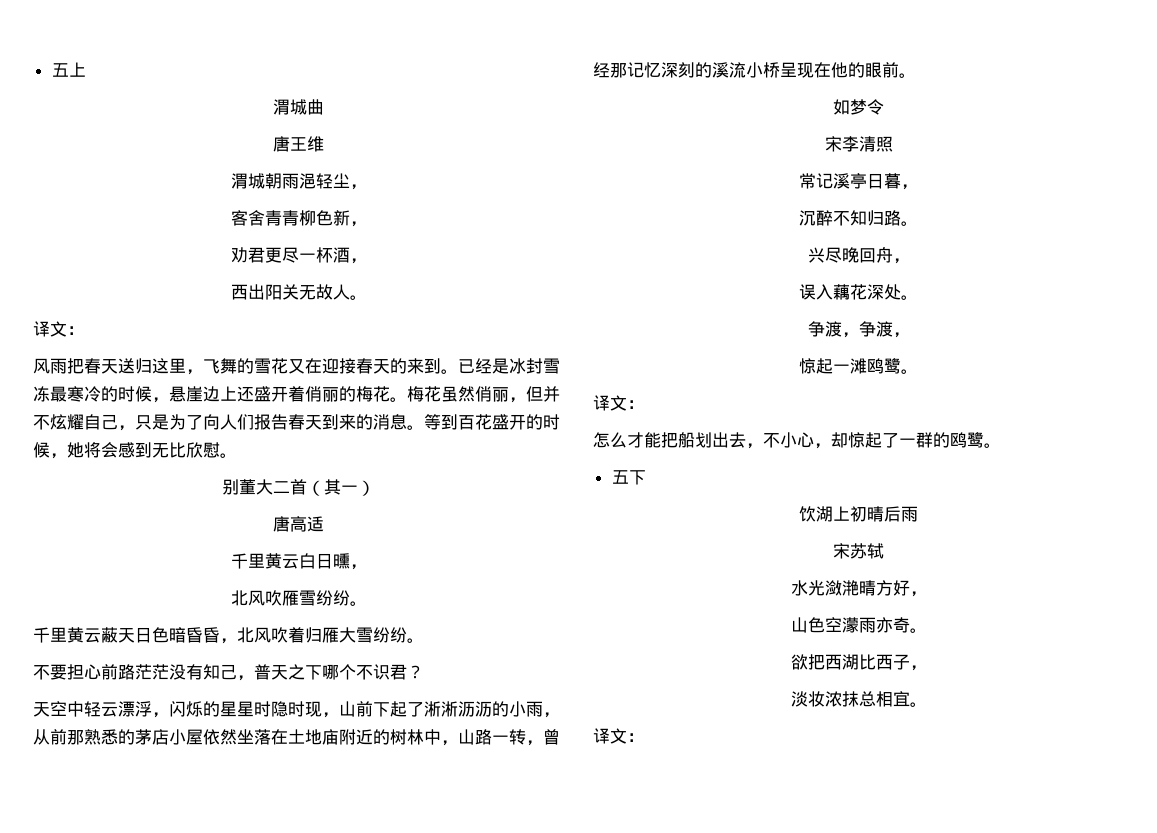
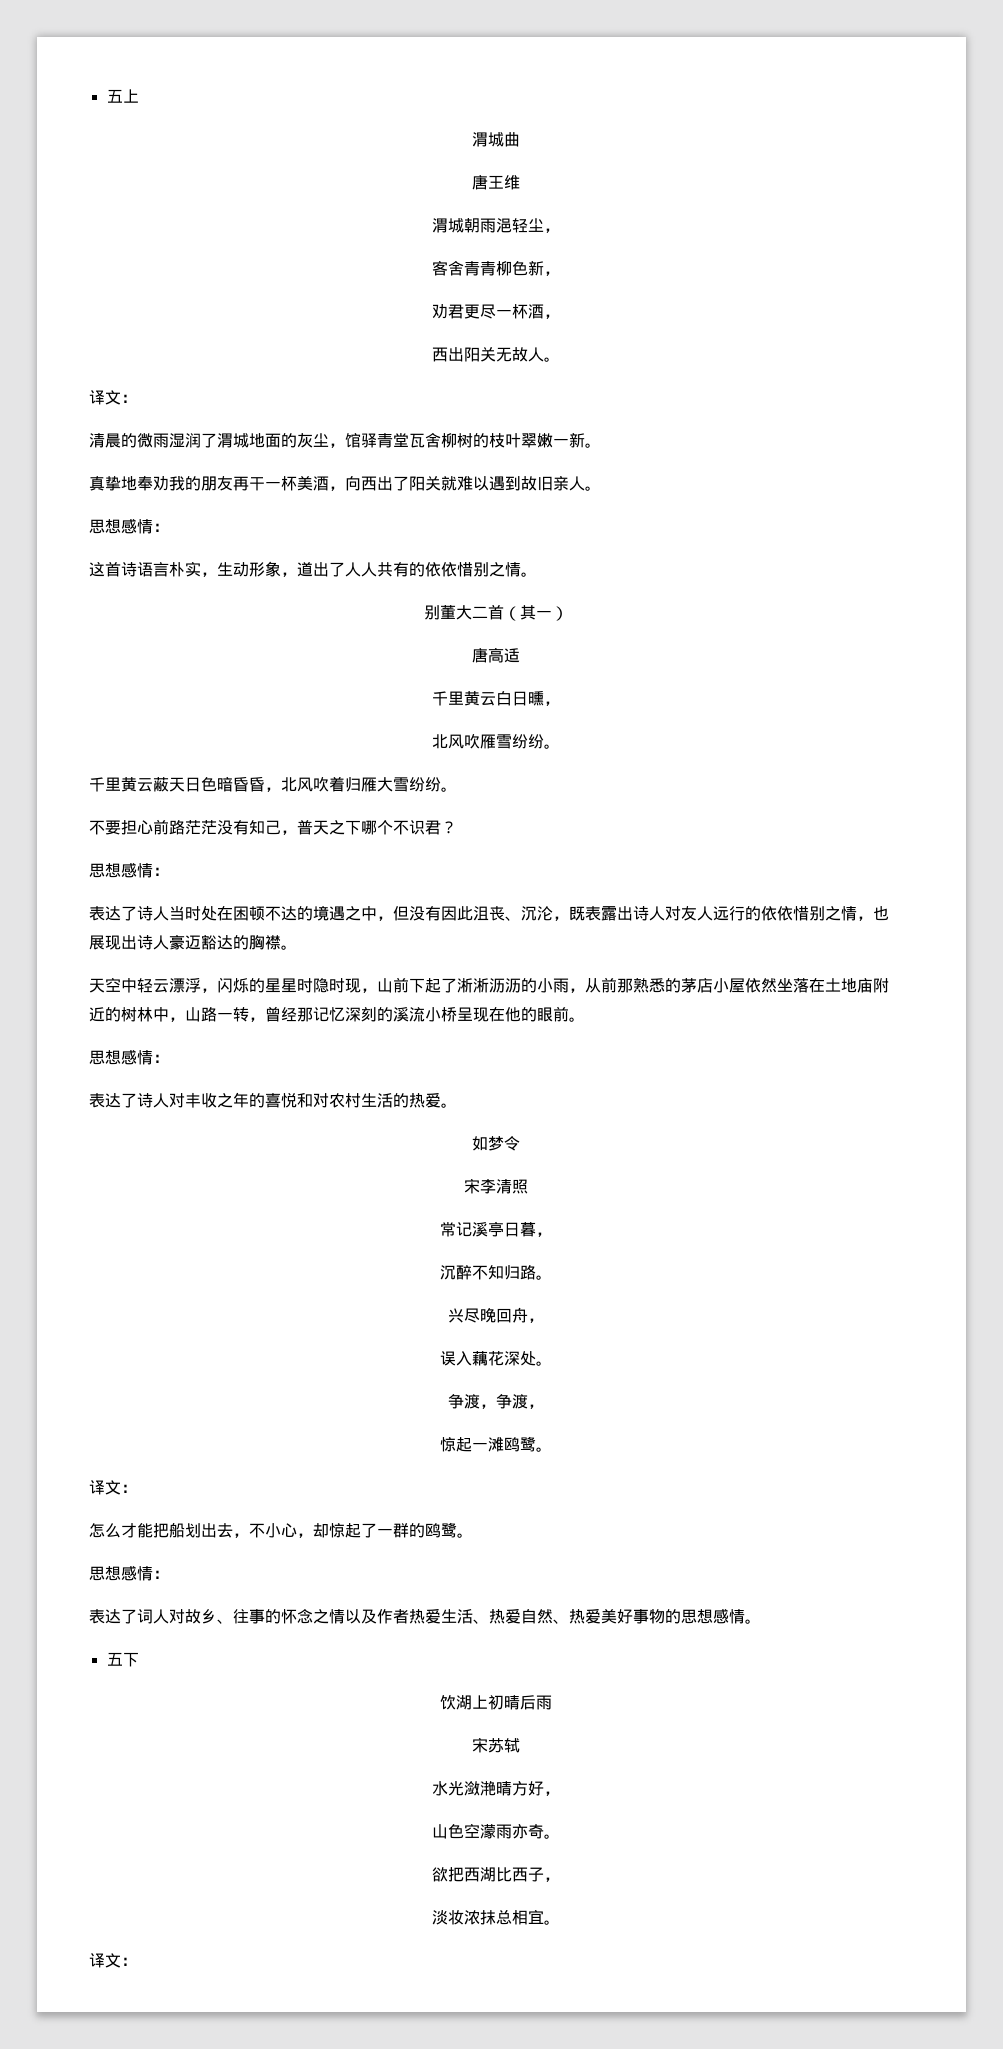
- 风雨把春天送归这里，飞舞的雪花又在迎接春天的来到。已经是冰封雪冻最寒冷的时候，悬崖边上还盛开着俏丽的梅花。梅花虽然俏丽，但并不炫耀自己，只是为了向人们报告春天到来的消息。等到百花盛开的时候，她将会感到无比欣慰。
+ 清晨的微雨湿润了渭城地面的灰尘，馆驿青堂瓦舍柳树的枝叶翠嫩一新。
+ 真挚地奉劝我的朋友再干一杯美酒，向西出了阳关就难以遇到故旧亲人。
+ 思想感情：
+ 这首诗语言朴实，生动形象，道出了人人共有的依依惜别之情。
  不要担心前路茫茫没有知己，普天之下哪个不识君？
+ 思想感情：
+ 表达了诗人当时处在困顿不达的境遇之中，但没有因此沮丧、沉沦，既表露出诗人对友人远行的依依惜别之情，也展现出诗人豪迈豁达的胸襟。
  天空中轻云漂浮，闪烁的星星时隐时现，山前下起了淅淅沥沥的小雨，从前那熟悉的茅店小屋依然坐落在土地庙附近的树林中，山路一转，曾经那记忆深刻的溪流小桥呈现在他的眼前。
+ 思想感情：
+ 表达了诗人对丰收之年的喜悦和对农村生活的热爱。
  怎么才能把船划出去，不小心，却惊起了一群的鸥鹭。
+ 思想感情：
+ 表达了词人对故乡、往事的怀念之情以及作者热爱生活、热爱自然、热爱美好事物的思想感情。

